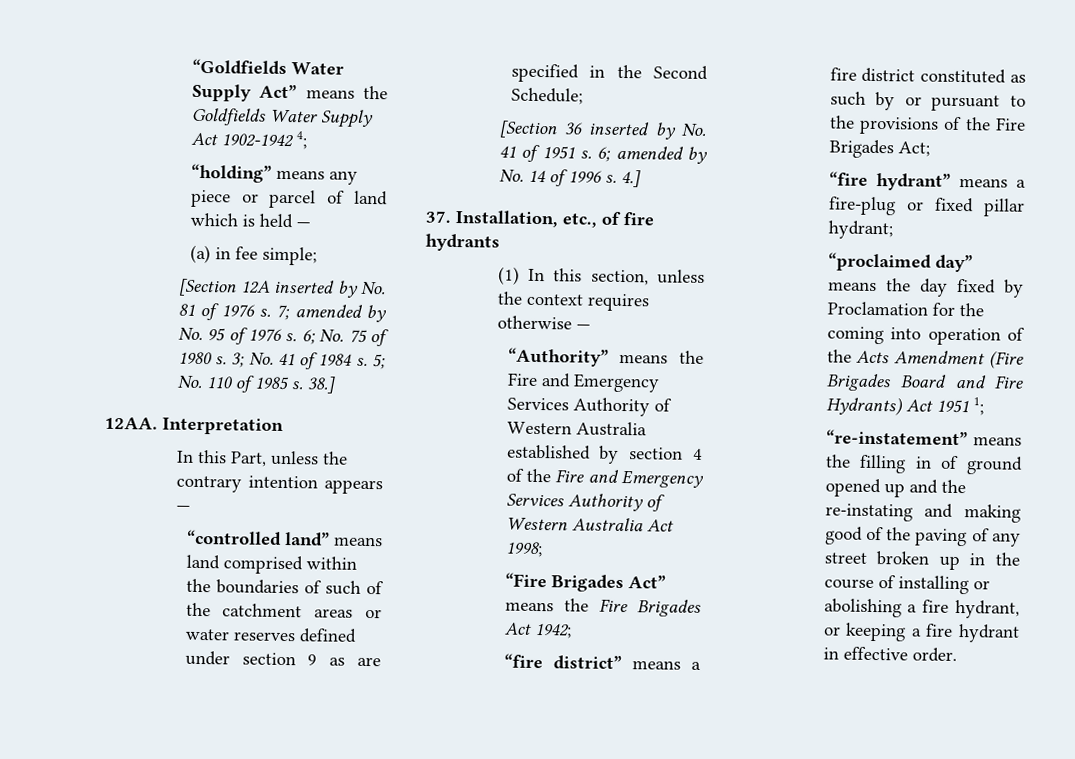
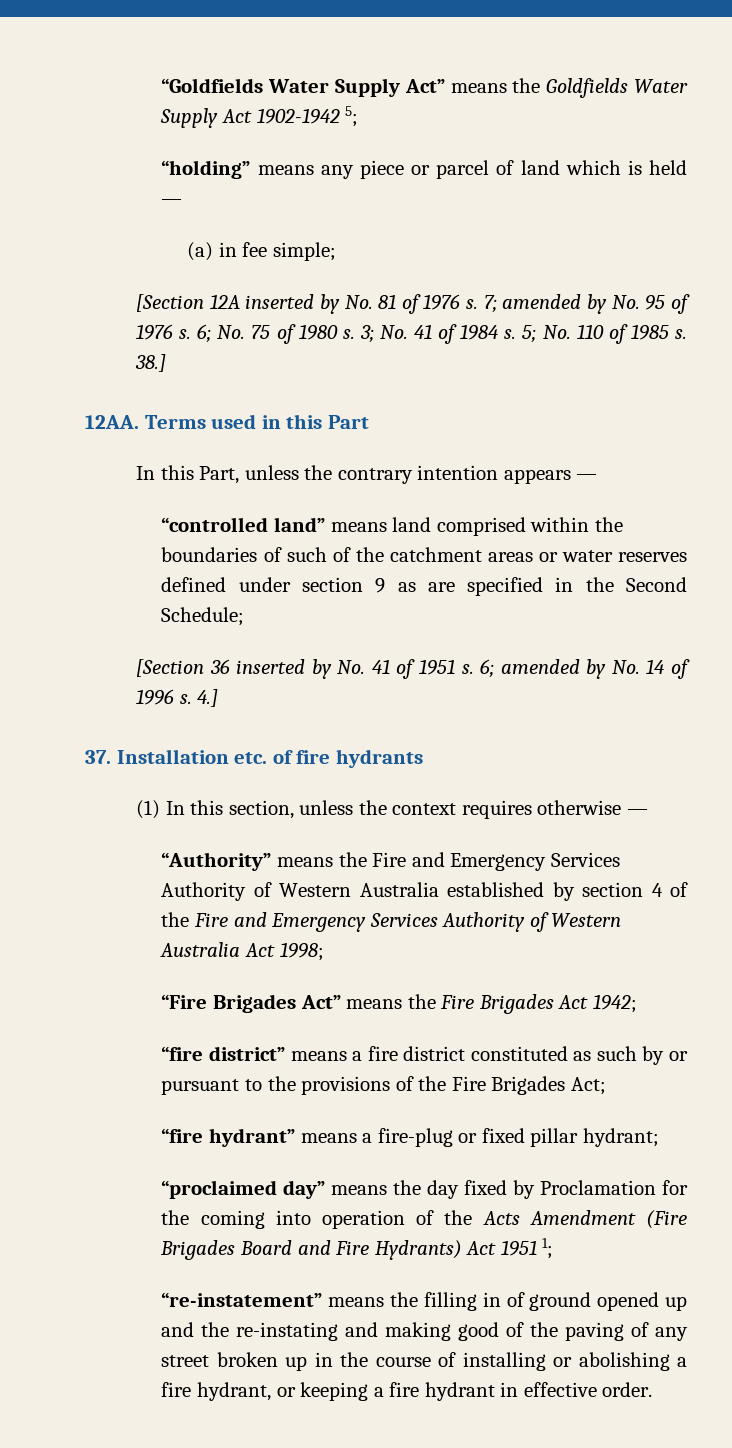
- “Goldfields Water Supply Act” means the Goldfields Water Supply Act 1902-1942 4;
+ “Goldfields Water Supply Act” means the Goldfields Water Supply Act 1902-1942 5;
- Interpretation
+ Terms used in this Part
- 37. Installation, etc., of fire hydrants
+ 37. Installation etc. of fire hydrants

